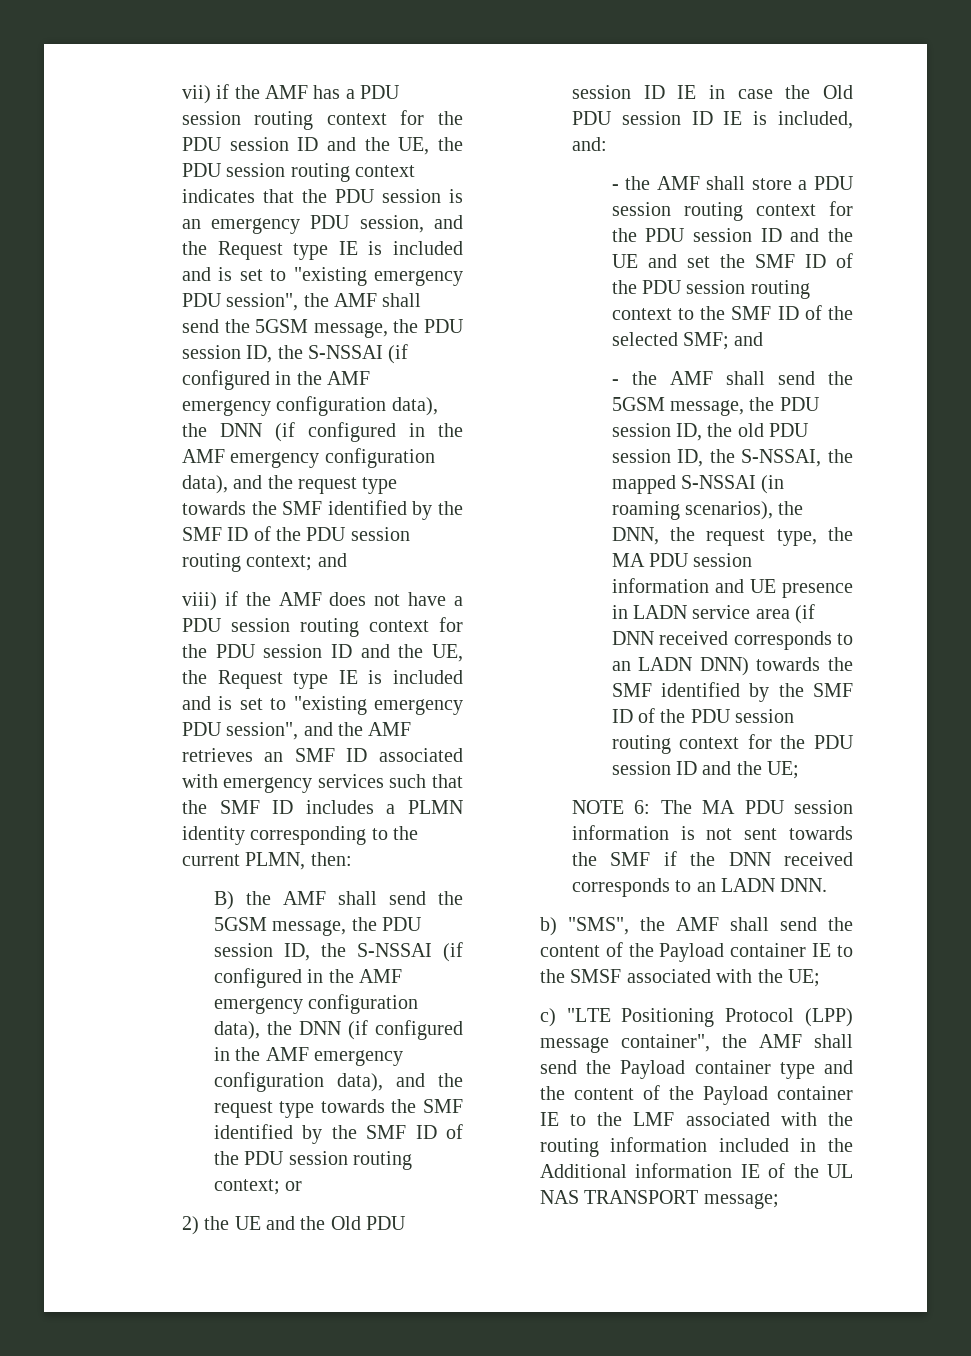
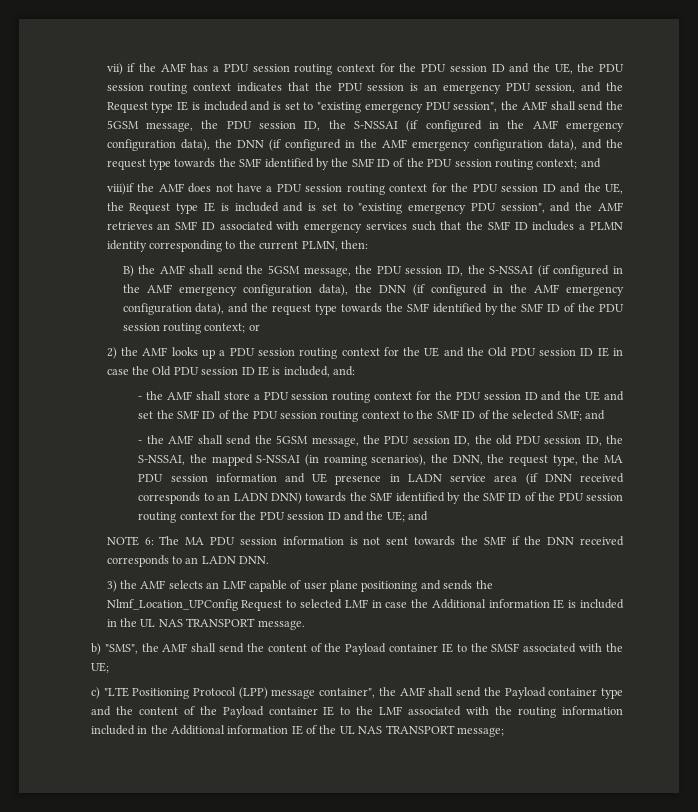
- viii) if the AMF does not have a PDU session routing context for the PDU session ID and the UE, the Request type IE is included and is set to "existing emergency PDU session", and the AMF retrieves an SMF ID associated with emergency services such that the SMF ID includes a PLMN identity corresponding to the current PLMN, then:
+ viii)if the AMF does not have a PDU session routing context for the PDU session ID and the UE, the Request type IE is included and is set to "existing emergency PDU session", and the AMF retrieves an SMF ID associated with emergency services such that the SMF ID includes a PLMN identity corresponding to the current PLMN, then:
- 2) the UE and the Old PDU session ID IE in case the Old PDU session ID IE is included, and:
+ 2) the AMF looks up a PDU session routing context for the UE and the Old PDU session ID IE in case the Old PDU session ID IE is included, and:
- - the AMF shall send the 5GSM message, the PDU session ID, the old PDU session ID, the S-NSSAI, the mapped S-NSSAI (in roaming scenarios), the DNN, the request type, the MA PDU session information and UE presence in LADN service area (if DNN received corresponds to an LADN DNN) towards the SMF identified by the SMF ID of the PDU session routing context for the PDU session ID and the UE;
+ - the AMF shall send the 5GSM message, the PDU session ID, the old PDU session ID, the S-NSSAI, the mapped S-NSSAI (in roaming scenarios), the DNN, the request type, the MA PDU session information and UE presence in LADN service area (if DNN received corresponds to an LADN DNN) towards the SMF identified by the SMF ID of the PDU session routing context for the PDU session ID and the UE; and
+ 3) the AMF selects an LMF capable of user plane positioning and sends the Nlmf_Location_UPConfig Request to selected LMF in case the Additional information IE is included in the UL NAS TRANSPORT message.

